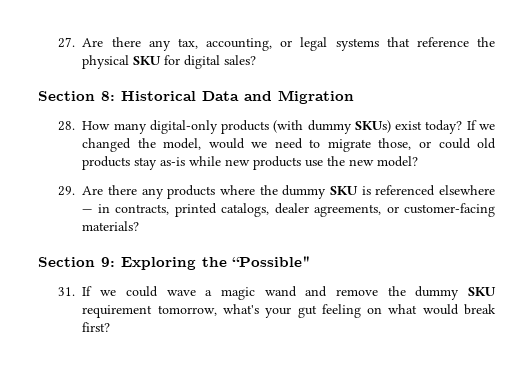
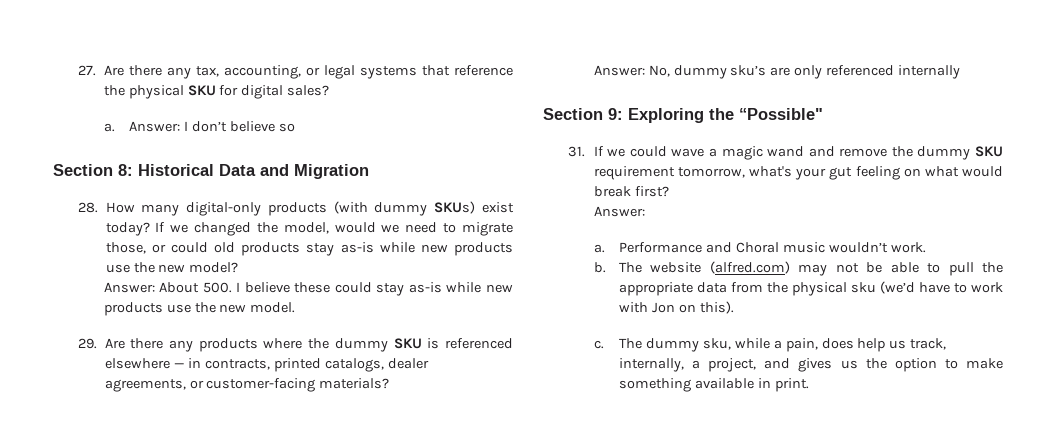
+ a. Answer: I don’t believe so
+ Answer: About 500. I believe these could stay as-is while new products use the new model.
+ Answer: No, dummy sku’s are only referenced internally
  31. If we could wave a magic wand and remove the dummy SKU requirement tomorrow, what's your gut feeling on what would break first?
+ Answer:
+ a. Performance and Choral music wouldn’t work.
+ b. The website (alfred.com) may not be able to pull the appropriate data from the physical sku (we’d have to work with Jon on this).
+ c. The dummy sku, while a pain, does help us track, internally, a project, and gives us the option to make something available in print.

